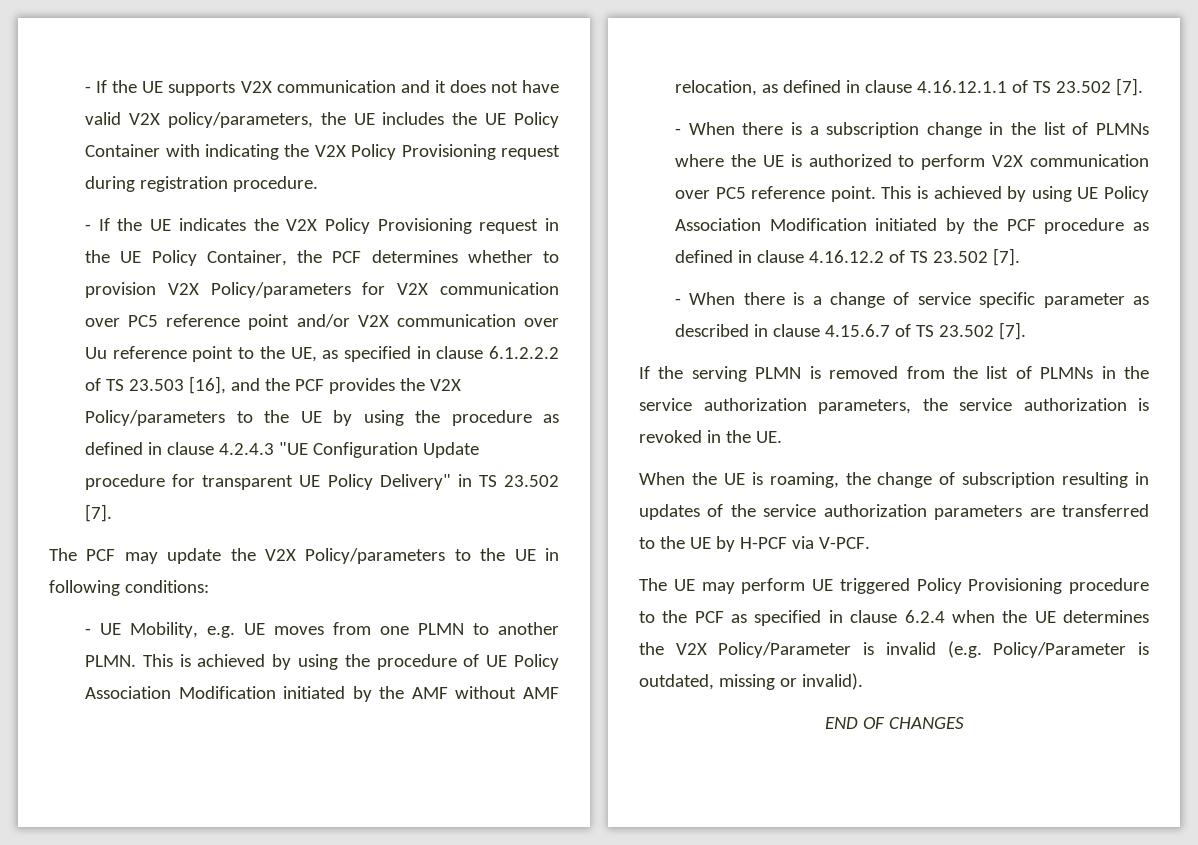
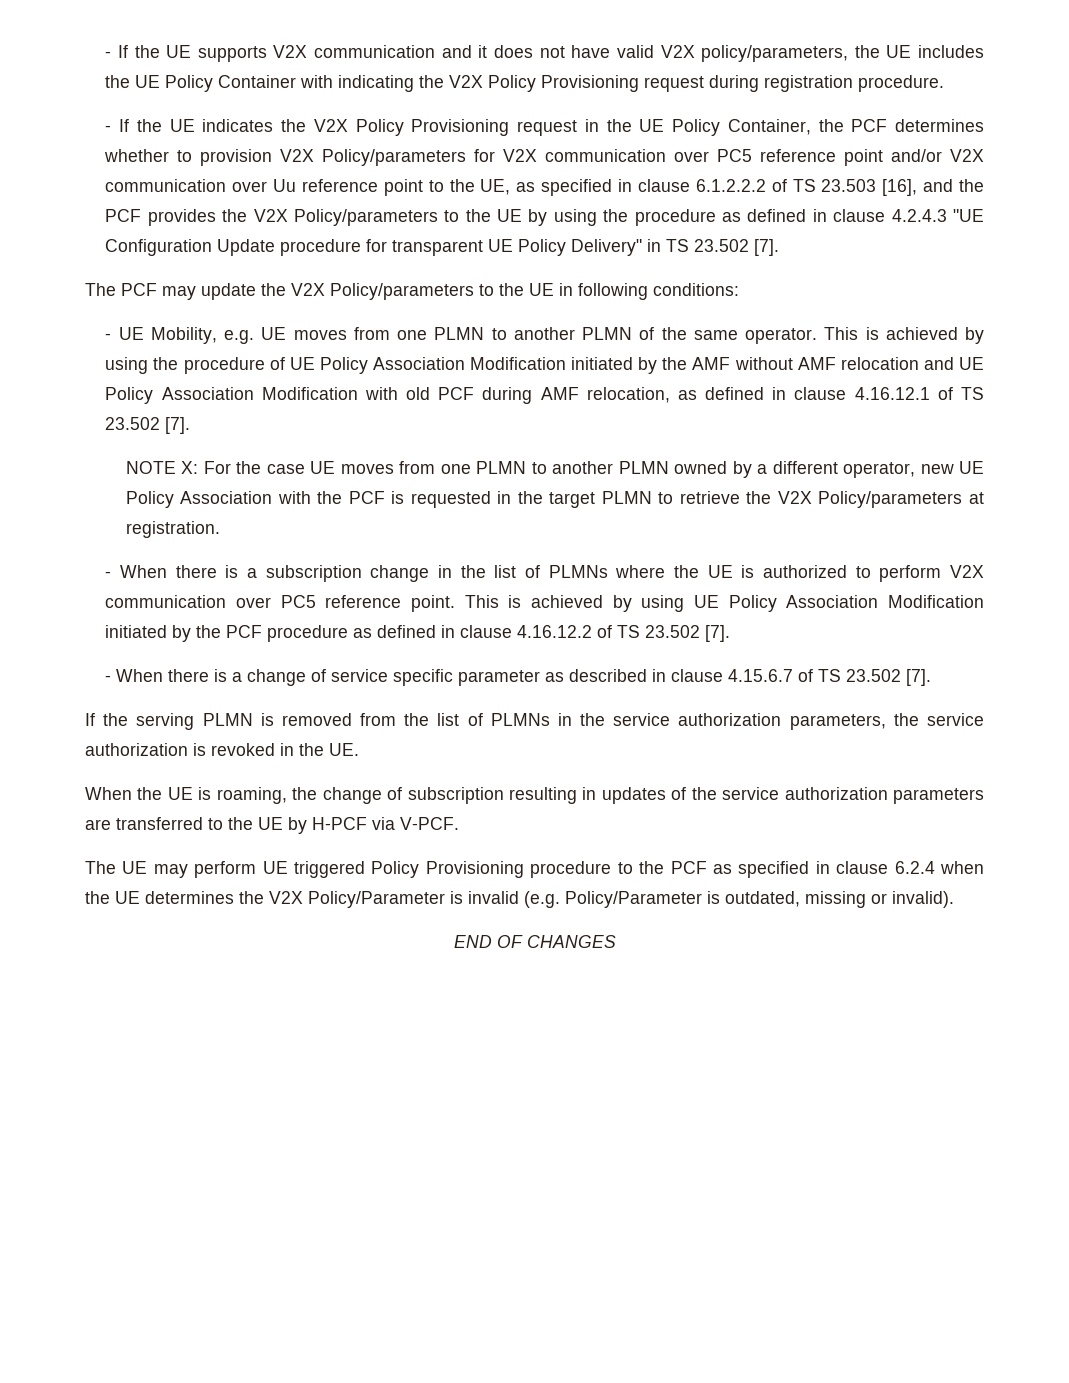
- - UE Mobility, e.g. UE moves from one PLMN to another PLMN.
+ - UE Mobility, e.g. UE moves from one PLMN to another PLMN of the same operator.
- This is achieved by using the procedure of UE Policy Association Modification initiated by the AMF without AMF relocation, as defined in clause 4.16.12.1.1 of TS 23.502 [7].
+ This is achieved by using the procedure of UE Policy Association Modification initiated by the AMF without AMF relocation and UE Policy Association Modification with old PCF during AMF relocation, as defined in clause 4.16.12.1 of TS 23.502 [7].
+ NOTE X: For the case UE moves from one PLMN to another PLMN owned by a different operator, new UE Policy Association with the PCF is requested in the target PLMN to retrieve the V2X Policy/parameters at registration.

